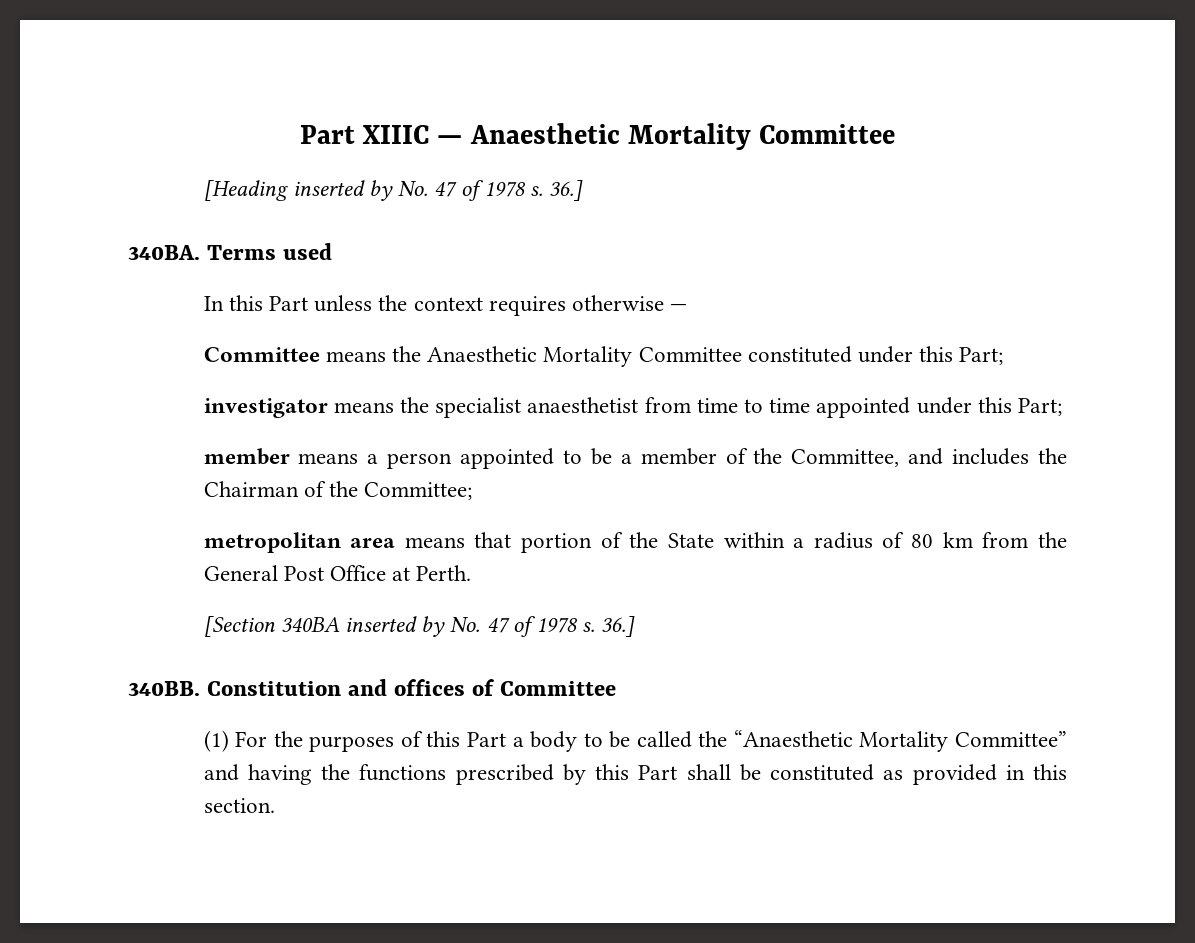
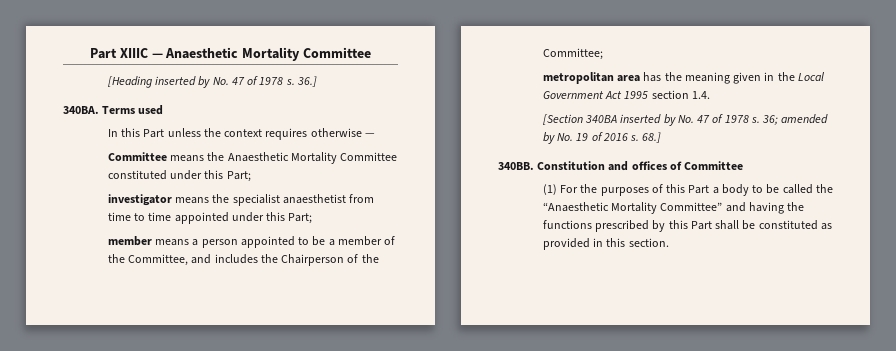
- member means a person appointed to be a member of the Committee, and includes the Chairman of the Committee;
+ member means a person appointed to be a member of the Committee, and includes the Chairperson of the Committee;
- metropolitan area means that portion of the State within a radius of 80 km from the General Post Office at Perth.
+ metropolitan area has the meaning given in the Local Government Act 1995 section 1.4.
- [Section 340BA inserted by No. 47 of 1978 s. 36.]
+ [Section 340BA inserted by No. 47 of 1978 s. 36; amended by No. 19 of 2016 s. 68.]

